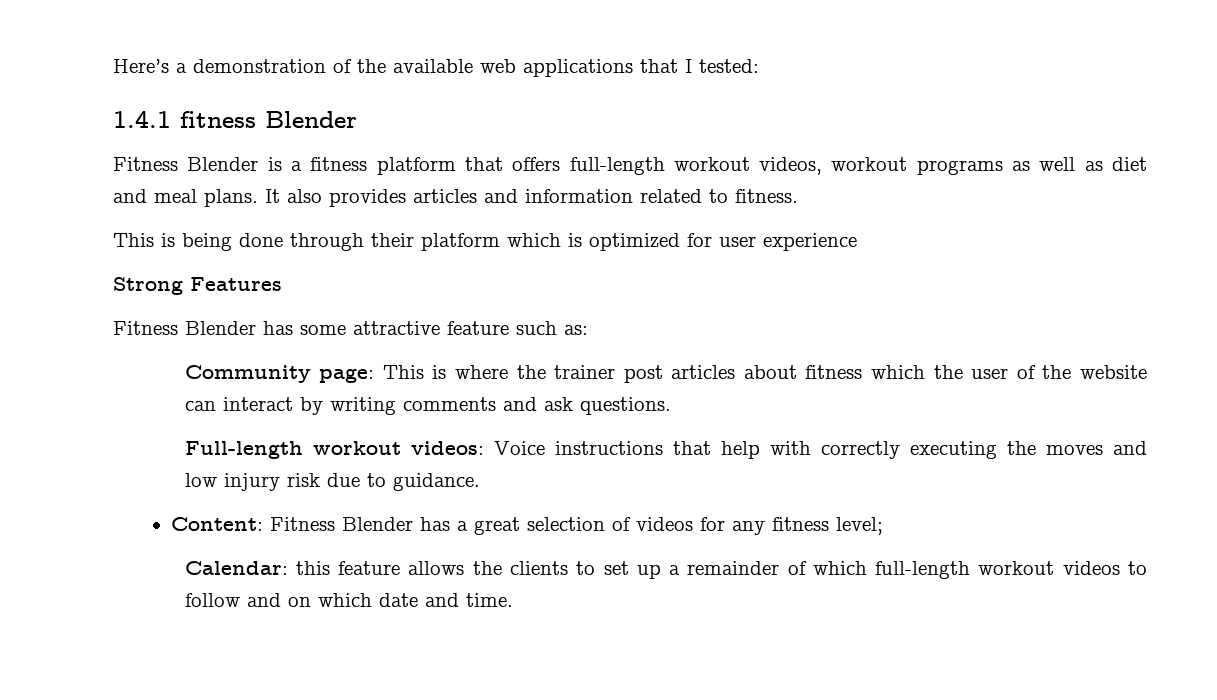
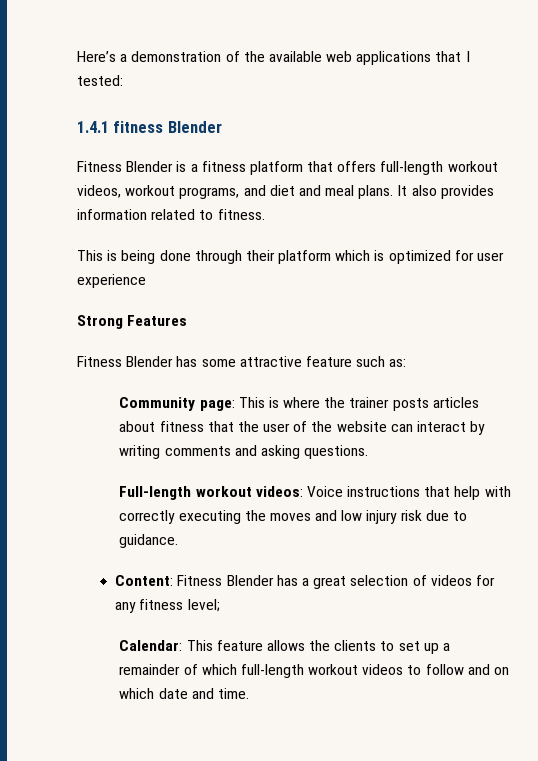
- Fitness Blender is a fitness platform that offers full-length workout videos, workout programs as well as diet and meal plans.
+ Fitness Blender is a fitness platform that offers full-length workout videos, workout programs, and diet and meal plans.
- It also provides articles and information related to fitness.
+ It also provides information related to fitness.
- Community page: This is where the trainer post articles about fitness which the user of the website can interact by writing comments and ask questions.
+ Community page: This is where the trainer posts articles about fitness that the user of the website can interact by writing comments and asking questions.
- Calendar: this feature allows the clients to set up a remainder of which full-length workout videos to follow and on which date and time.
+ Calendar: This feature allows the clients to set up a remainder of which full-length workout videos to follow and on which date and time.

